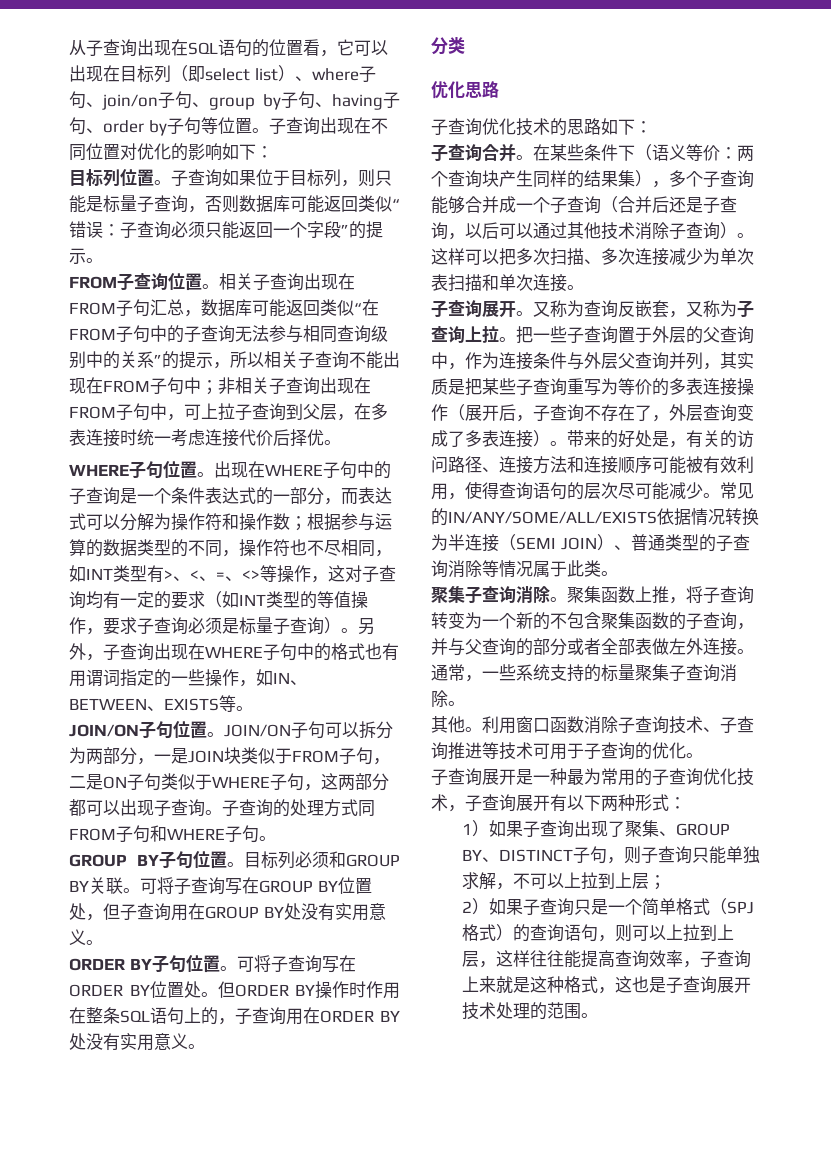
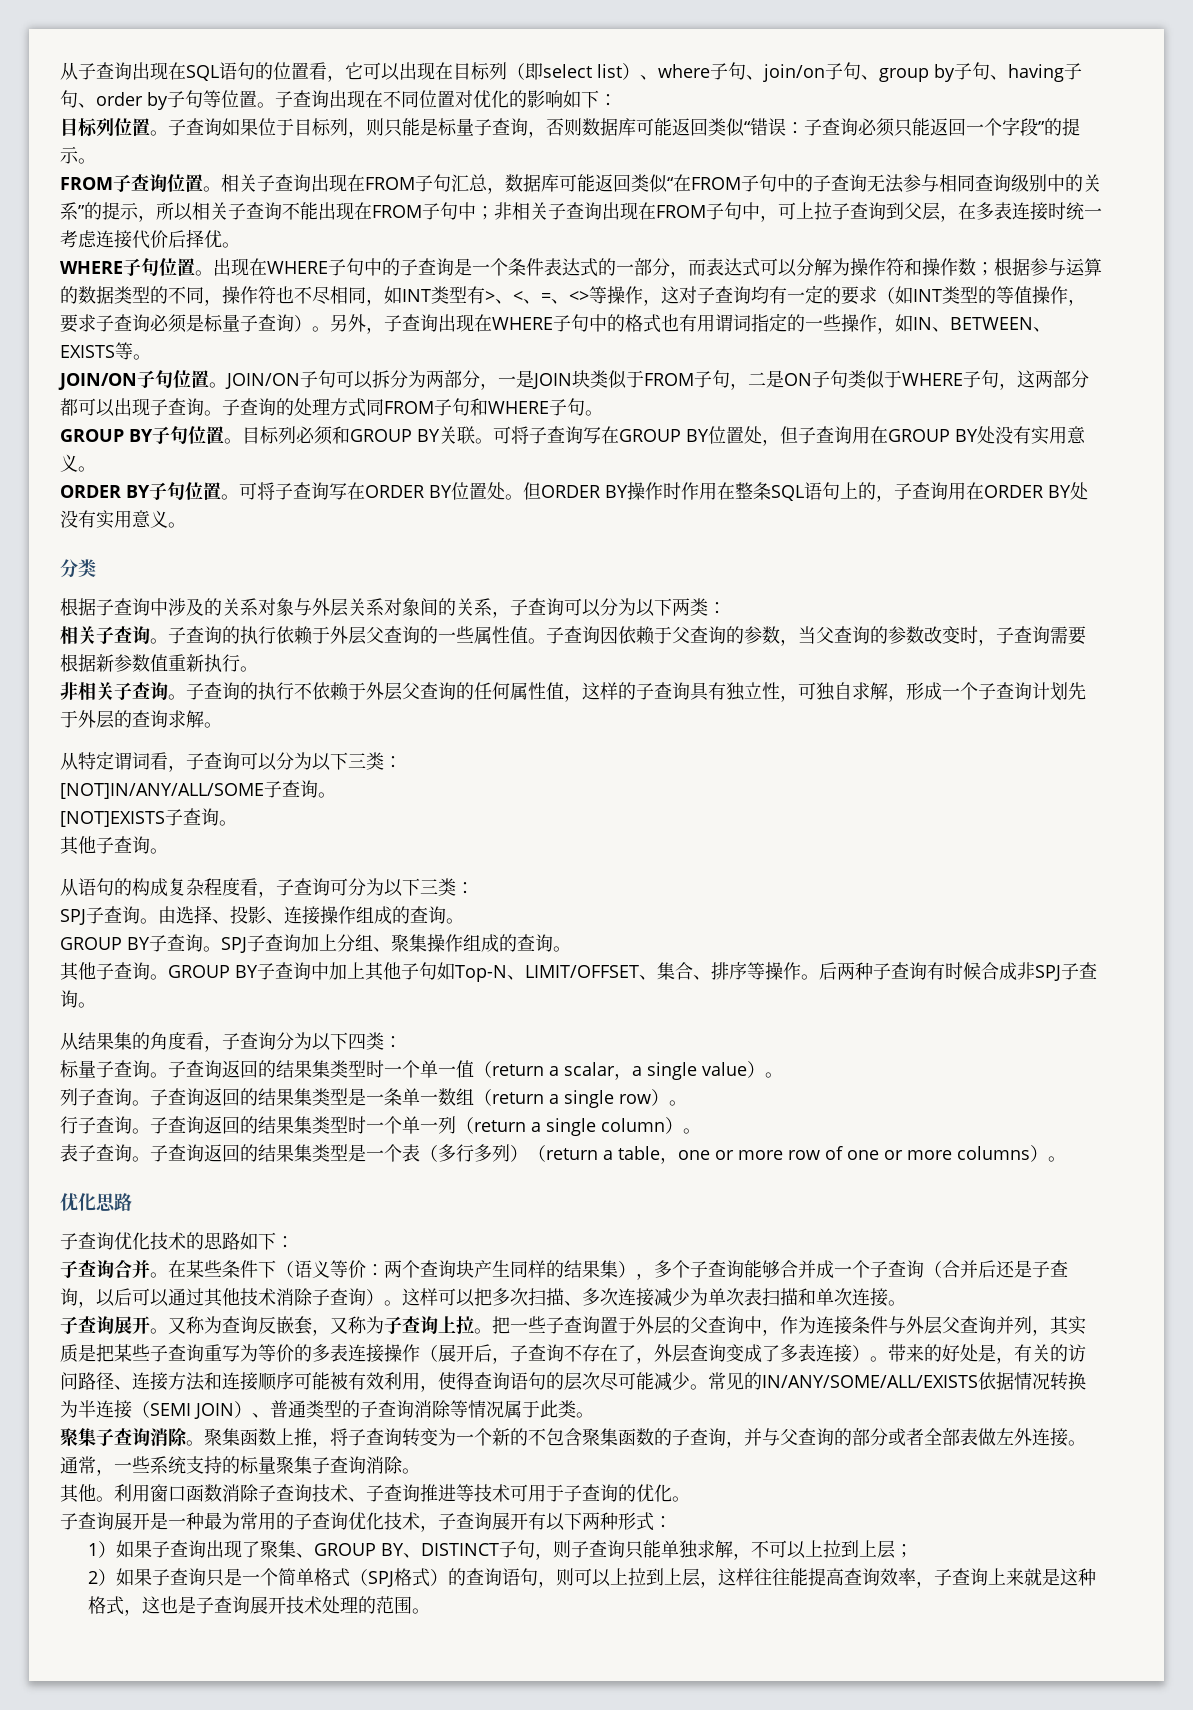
+ 根据子查询中涉及的关系对象与外层关系对象间的关系，子查询可以分为以下两类：
+ 相关子查询。子查询的执行依赖于外层父查询的一些属性值。子查询因依赖于父查询的参数，当父查询的参数改变时，子查询需要根据新参数值重新执行。
+ 非相关子查询。子查询的执行不依赖于外层父查询的任何属性值，这样的子查询具有独立性，可独自求解，形成一个子查询计划先于外层的查询求解。
+ 从特定谓词看，子查询可以分为以下三类：
+ [NOT]IN/ANY/ALL/SOME子查询。
+ [NOT]EXISTS子查询。
+ 其他子查询。
+ 从语句的构成复杂程度看，子查询可分为以下三类：
+ SPJ子查询。由选择、投影、连接操作组成的查询。
+ GROUP BY子查询。SPJ子查询加上分组、聚集操作组成的查询。
+ 其他子查询。GROUP BY子查询中加上其他子句如Top-N、LIMIT/OFFSET、集合、排序等操作。后两种子查询有时候合成非SPJ子查询。
+ 从结果集的角度看，子查询分为以下四类：
+ 标量子查询。子查询返回的结果集类型时一个单一值（return a scalar，a single value）。
+ 列子查询。子查询返回的结果集类型是一条单一数组（return a single row）。
+ 行子查询。子查询返回的结果集类型时一个单一列（return a single column）。
+ 表子查询。子查询返回的结果集类型是一个表（多行多列）（return a table，one or more row of one or more columns）。

